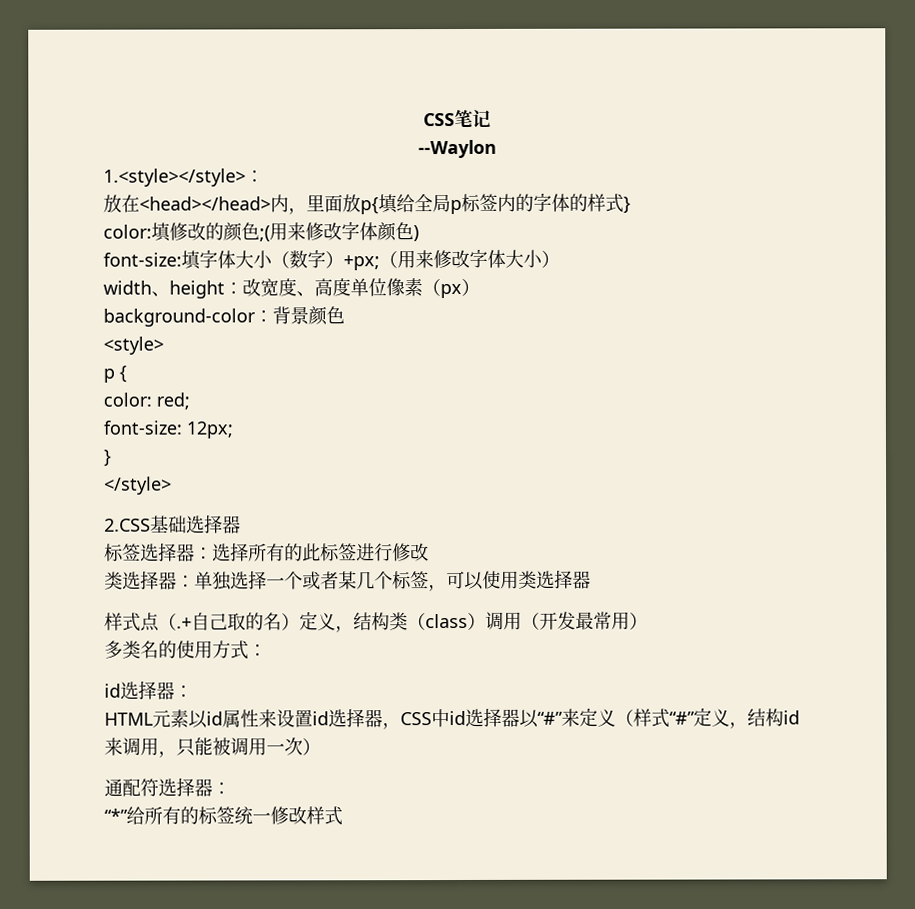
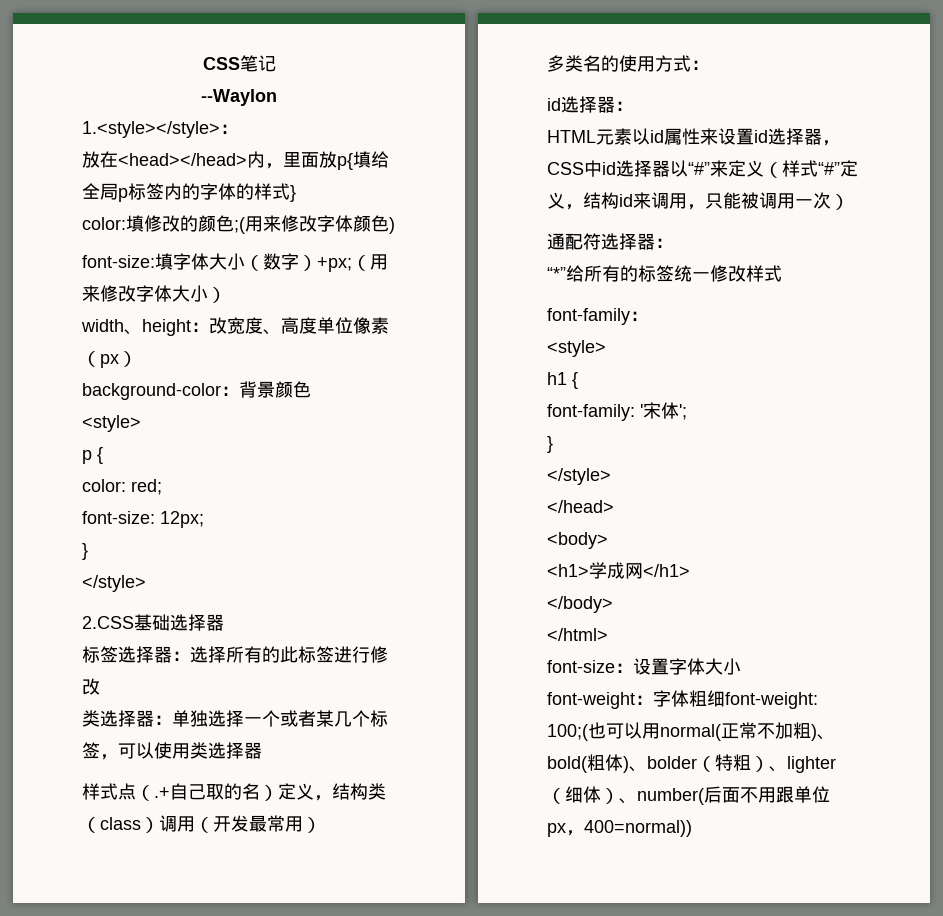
+ font-family：
+ <style>
+ h1 {
+ font-family: '宋体';
+ }
+ </style>
+ </head>
+ <body>
+ <h1>学成网</h1>
+ </body>
+ </html>
+ font-size：设置字体大小
+ font-weight：字体粗细font-weight: 100;(也可以用normal(正常不加粗)、bold(粗体)、bolder（特粗）、lighter（细体）、number(后面不用跟单位px，400=normal))

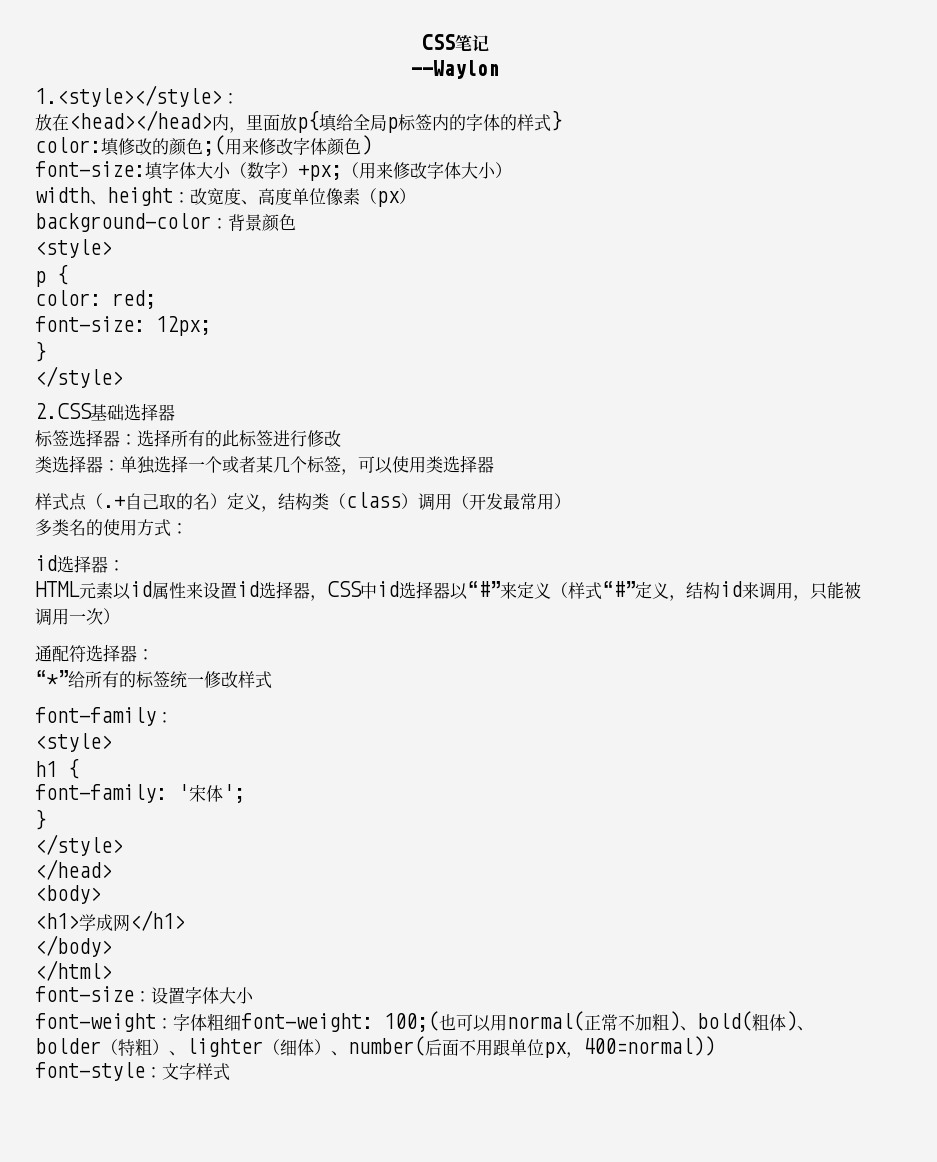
+ font-style：文字样式

